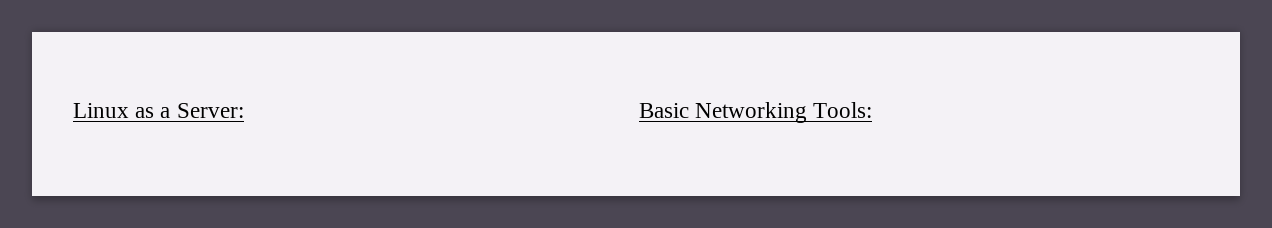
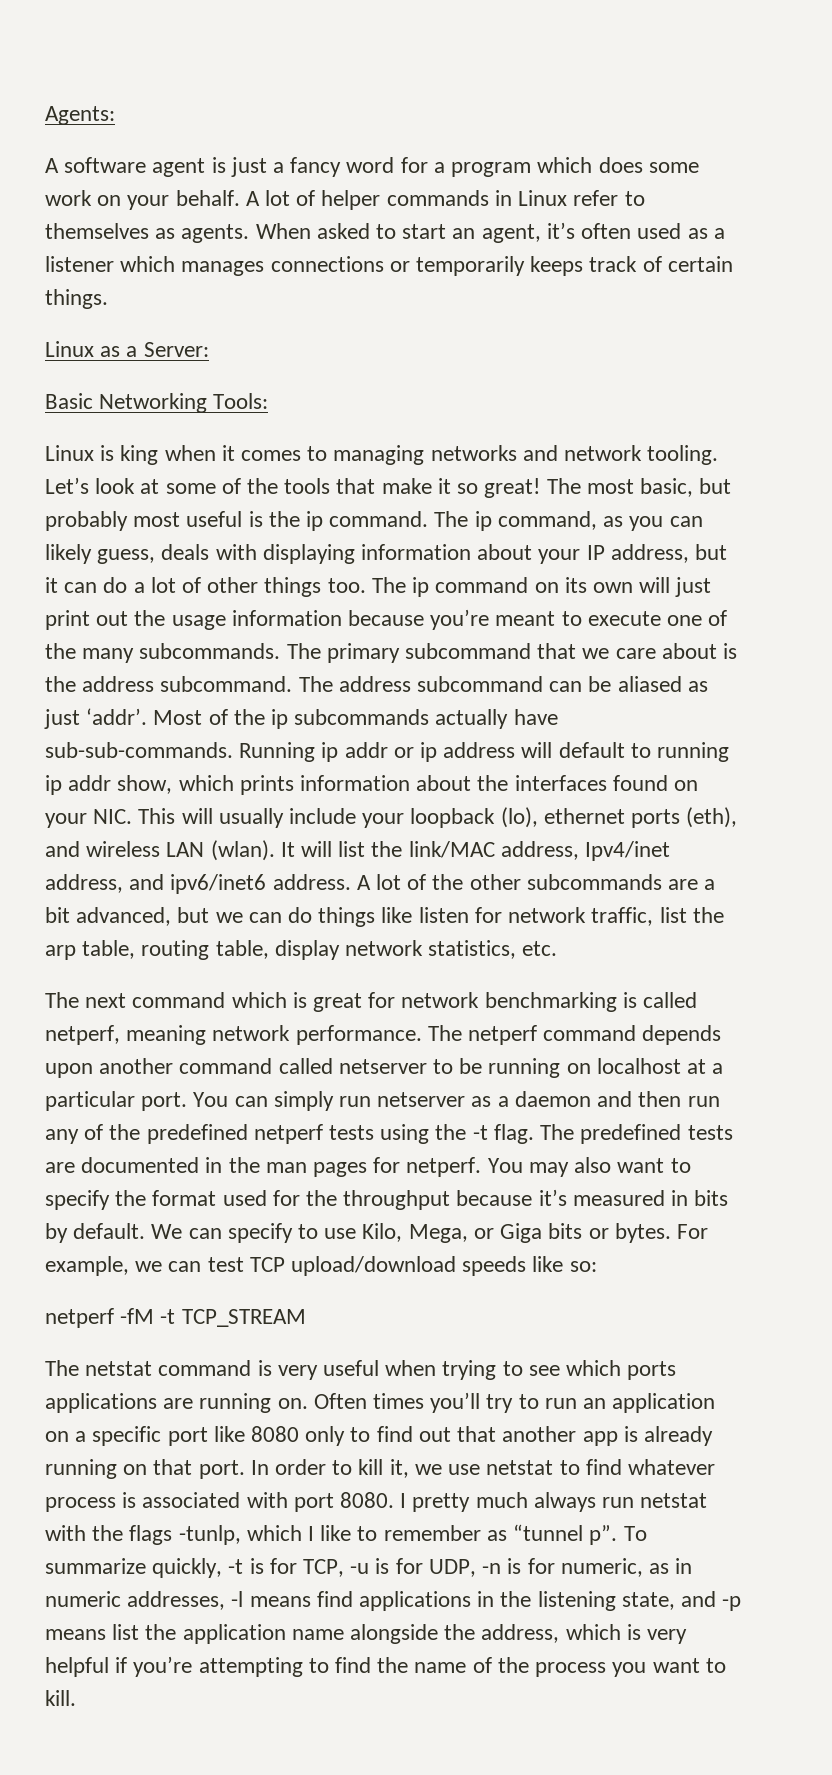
+ Agents:
+ A software agent is just a fancy word for a program which does some work on your behalf. A lot of helper commands in Linux refer to themselves as agents. When asked to start an agent, it’s often used as a listener which manages connections or temporarily keeps track of certain things.
+ Linux is king when it comes to managing networks and network tooling. Let’s look at some of the tools that make it so great! The most basic, but probably most useful is the ip command. The ip command, as you can likely guess, deals with displaying information about your IP address, but it can do a lot of other things too. The ip command on its own will just print out the usage information because you’re meant to execute one of the many subcommands. The primary subcommand that we care about is the address subcommand. The address subcommand can be aliased as just ‘addr’. Most of the ip subcommands actually have sub-sub-commands. Running ip addr or ip address will default to running ip addr show, which prints information about the interfaces found on your NIC. This will usually include your loopback (lo), ethernet ports (eth), and wireless LAN (wlan). It will list the link/MAC address, Ipv4/inet address, and ipv6/inet6 address. A lot of the other subcommands are a bit advanced, but we can do things like listen for network traffic, list the arp table, routing table, display network statistics, etc.
+ The next command which is great for network benchmarking is called netperf, meaning network performance. The netperf command depends upon another command called netserver to be running on localhost at a particular port. You can simply run netserver as a daemon and then run any of the predefined netperf tests using the -t flag. The predefined tests are documented in the man pages for netperf. You may also want to specify the format used for the throughput because it’s measured in bits by default. We can specify to use Kilo, Mega, or Giga bits or bytes. For example, we can test TCP upload/download speeds like so:
+ netperf -fM -t TCP_STREAM
+ The netstat command is very useful when trying to see which ports applications are running on. Often times you’ll try to run an application on a specific port like 8080 only to find out that another app is already running on that port. In order to kill it, we use netstat to find whatever process is associated with port 8080. I pretty much always run netstat with the flags -tunlp, which I like to remember as “tunnel p”. To summarize quickly, -t is for TCP, -u is for UDP, -n is for numeric, as in numeric addresses, -l means find applications in the listening state, and -p means list the application name alongside the address, which is very helpful if you’re attempting to find the name of the process you want to kill.

